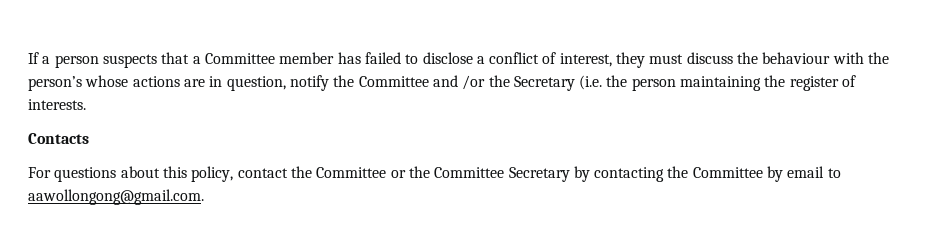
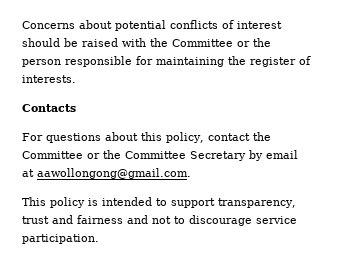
- If a person suspects that a Committee member has failed to disclose a conflict of interest, they must discuss the behaviour with the person’s whose actions are in question, notify the Committee and /or the Secretary (i.e. the person maintaining the register of interests.
+ Concerns about potential conflicts of interest should be raised with the Committee or the person responsible for maintaining the register of interests.
- For questions about this policy, contact the Committee or the Committee Secretary by contacting the Committee by email to aawollongong@gmail.com.
+ For questions about this policy, contact the Committee or the Committee Secretary by email at aawollongong@gmail.com.
+ This policy is intended to support transparency, trust and fairness and not to discourage service participation.

